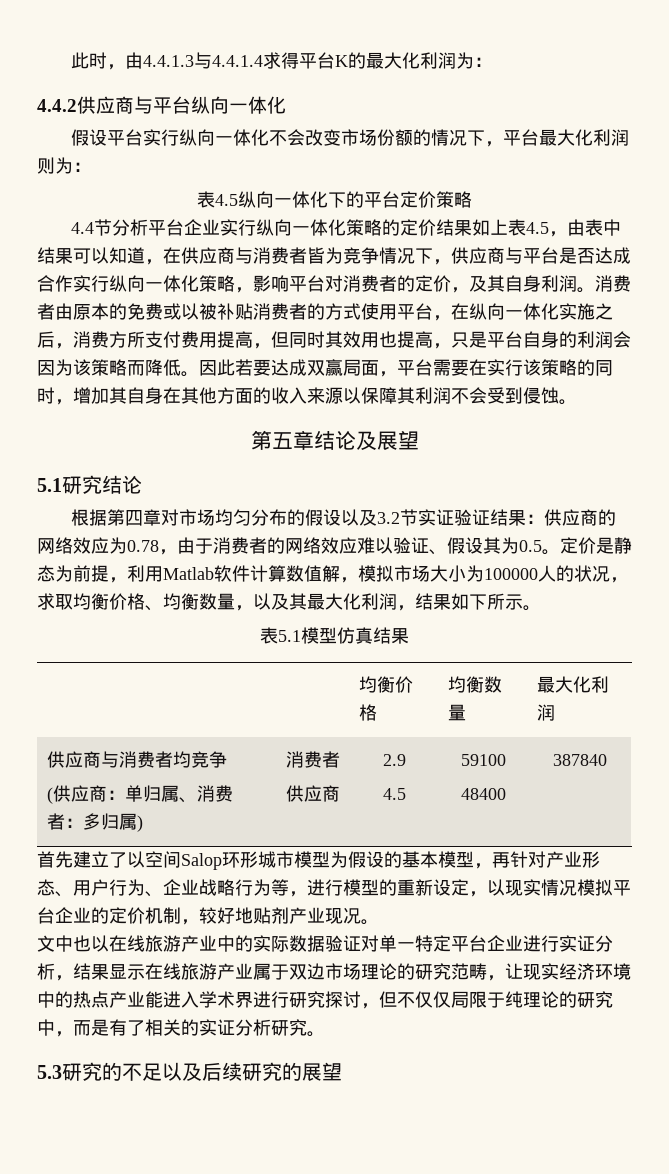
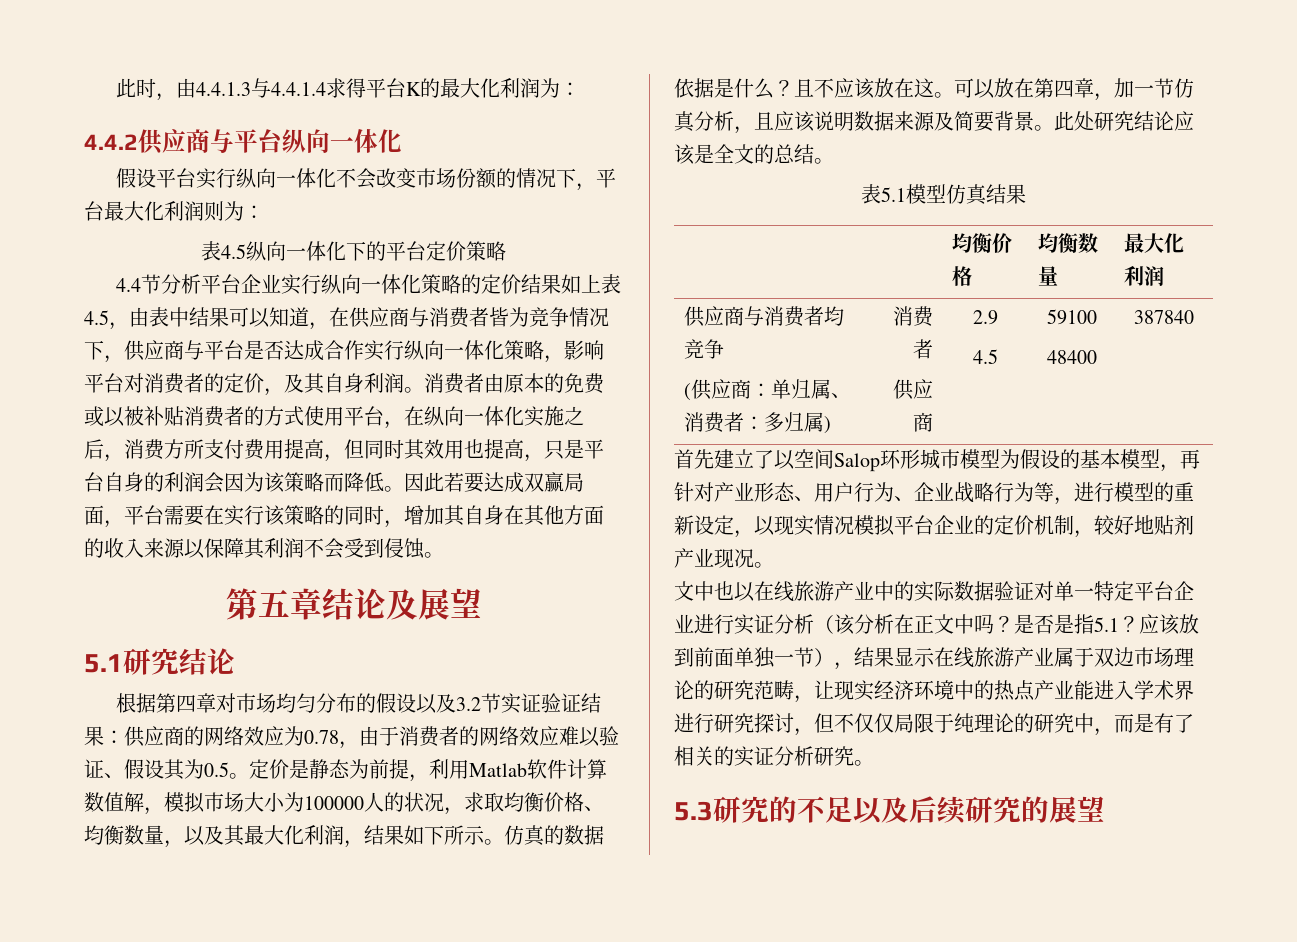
+ 仿真的数据依据是什么？且不应该放在这。可以放在第四章，加一节仿真分析，且应该说明数据来源及简要背景。此处研究结论应该是全文的总结。
- 文中也以在线旅游产业中的实际数据验证对单一特定平台企业进行实证分析，结果显示在线旅游产业属于双边市场理论的研究范畴，让现实经济环境中的热点产业能进入学术界进行研究探讨，但不仅仅局限于纯理论的研究中，而是有了相关的实证分析研究。
+ 文中也以在线旅游产业中的实际数据验证对单一特定平台企业进行实证分析（该分析在正文中吗？是否是指5.1？应该放到前面单独一节），结果显示在线旅游产业属于双边市场理论的研究范畴，让现实经济环境中的热点产业能进入学术界进行研究探讨，但不仅仅局限于纯理论的研究中，而是有了相关的实证分析研究。

